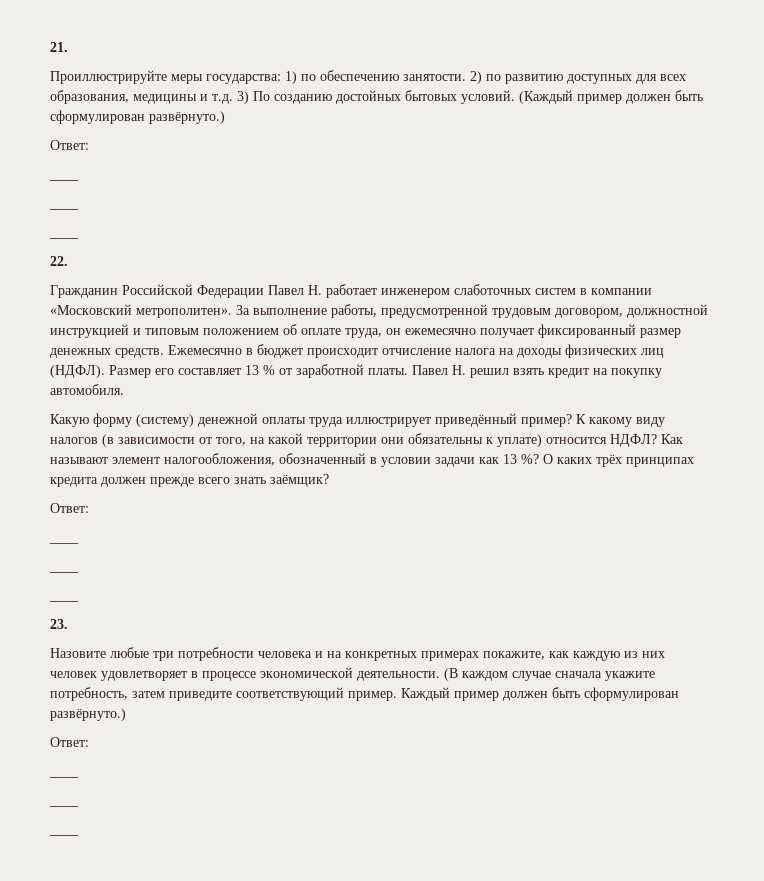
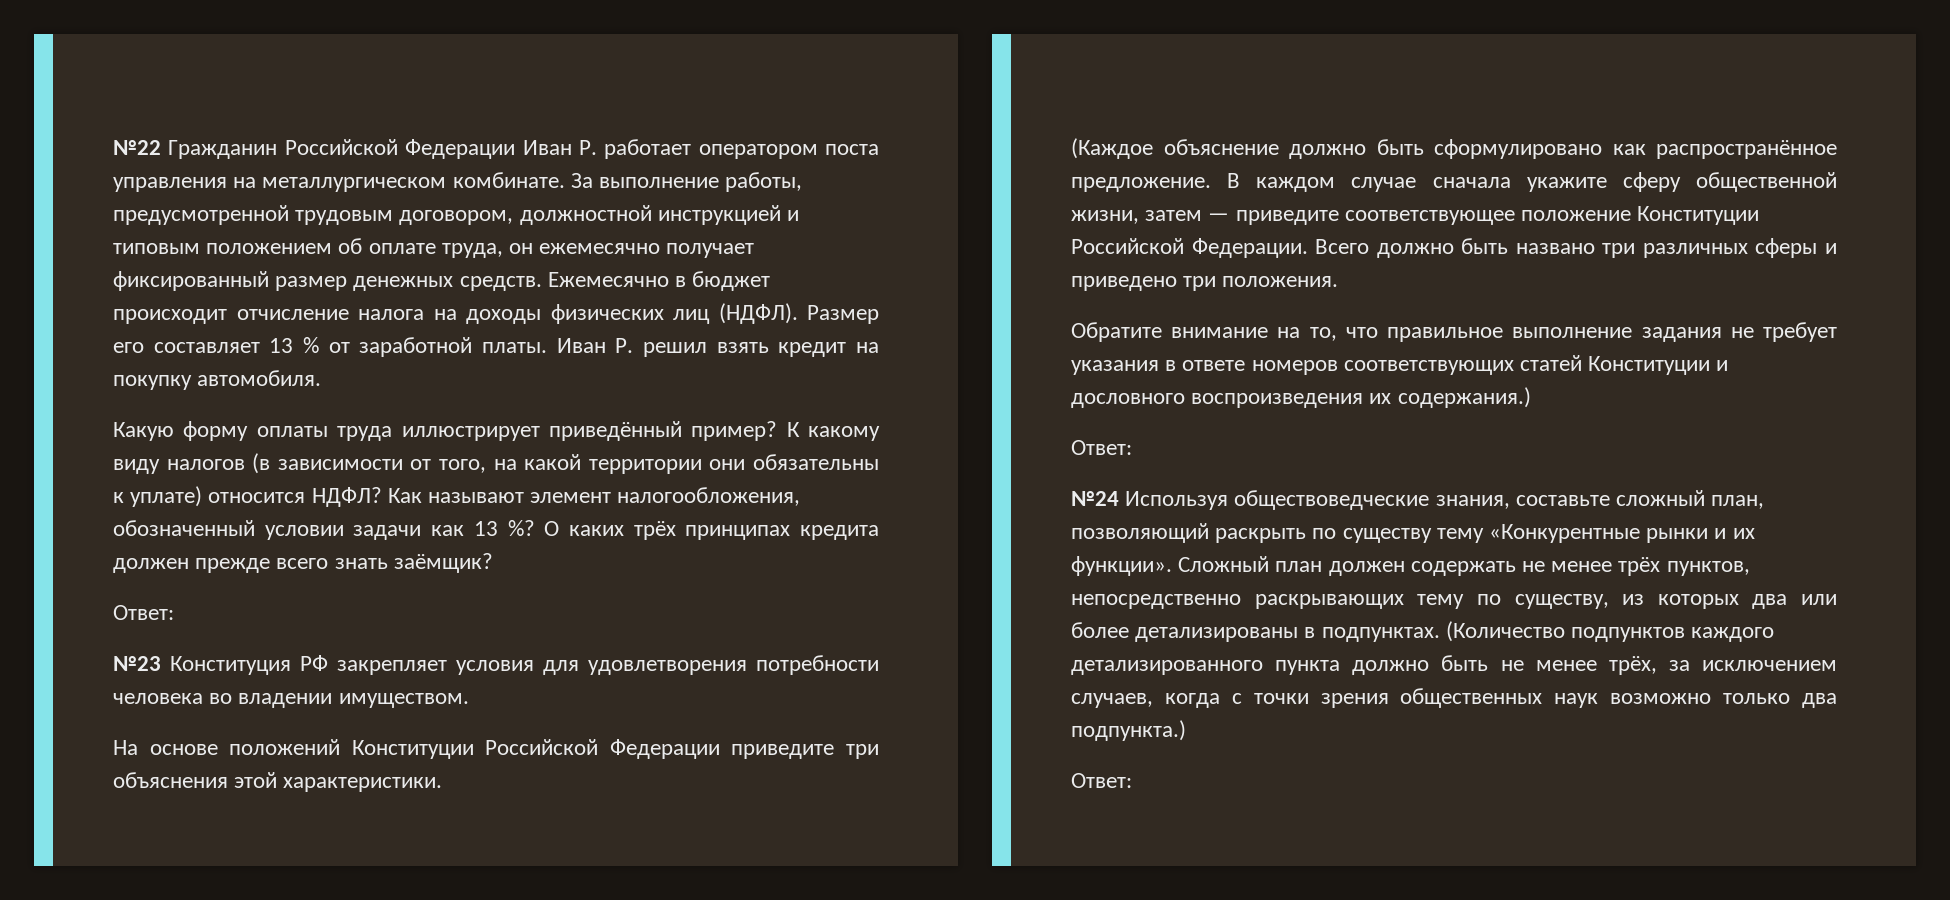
- 21.
- Проиллюстрируйте меры государства: 1) по обеспечению занятости. 2) по развитию доступных для всех образования, медицины и т.д. 3) По созданию достойных бытовых условий. (Каждый пример должен быть сформулирован развёрнуто.)
- Ответ:
- ____
- ____
- ____
- 22.
- Гражданин Российской Федерации Павел Н. работает инженером слаботочных систем в компании «Московский метрополитен».
+ №22 Гражданин Российской Федерации Иван Р. работает оператором поста управления на металлургическом комбинате.
- Павел Н. решил взять кредит на покупку автомобиля.
+ Иван Р. решил взять кредит на покупку автомобиля.
- Какую форму (систему) денежной оплаты труда иллюстрирует приведённый пример?
+ Какую форму оплаты труда иллюстрирует приведённый пример?
- Как называют элемент налогообложения, обозначенный в условии задачи как 13 %?
+ Как называют элемент налогообложения, обозначенный условии задачи как 13 %?
  О каких трёх принципах кредита должен прежде всего знать заёмщик?
  Ответ:
- ____
- ____
- ____
- 23.
- Назовите любые три потребности человека и на конкретных примерах покажите, как каждую из них человек удовлетворяет в процессе экономической деятельности. (В каждом случае сначала укажите потребность, затем приведите соответствующий пример. Каждый пример должен быть сформулирован развёрнуто.)
+ №23 Конституция РФ закрепляет условия для удовлетворения потребности человека во владении имуществом.
+ На основе положений Конституции Российской Федерации приведите три объяснения этой характеристики.
+ (Каждое объяснение должно быть сформулировано как распространённое предложение. В каждом случае сначала укажите сферу общественной жизни, затем — приведите соответствующее положение Конституции Российской Федерации. Всего должно быть названо три различных сферы и приведено три положения.
+ Обратите внимание на то, что правильное выполнение задания не требует указания в ответе номеров соответствующих статей Конституции и дословного воспроизведения их содержания.)
  Ответ:
- ____
- ____
- ____
+ №24 Используя обществоведческие знания, составьте сложный план, позволяющий раскрыть по существу тему «Конкурентные рынки и их функции». Сложный план должен содержать не менее трёх пунктов, непосредственно раскрывающих тему по существу, из которых два или более детализированы в подпунктах. (Количество подпунктов каждого детализированного пункта должно быть не менее трёх, за исключением случаев, когда с точки зрения общественных наук возможно только два подпункта.)
+ Ответ:

